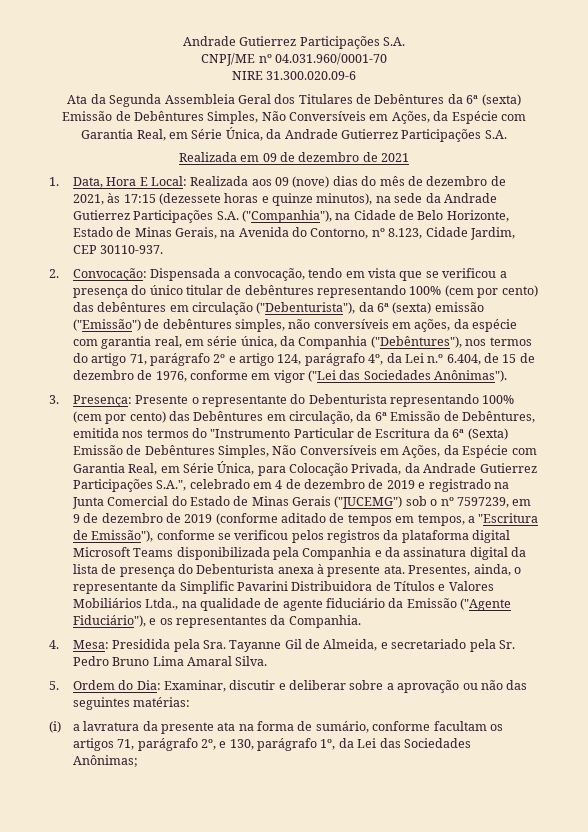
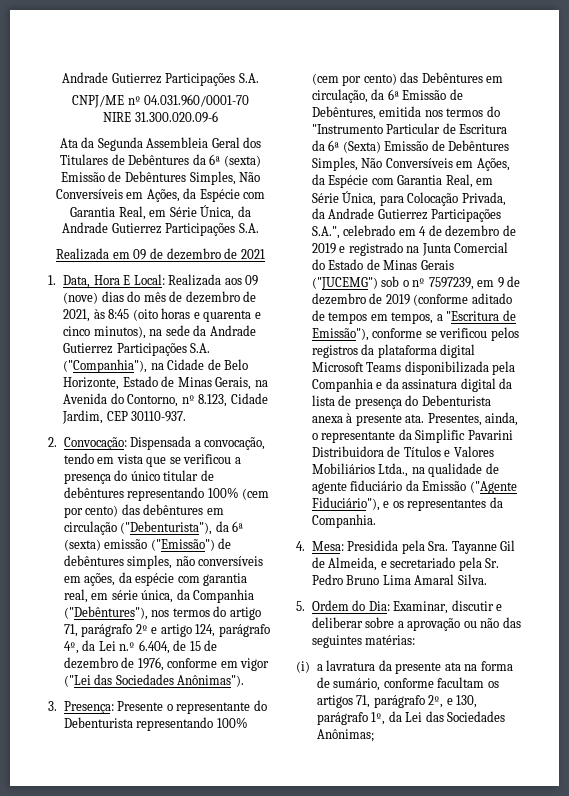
- 1. Data, Hora E Local: Realizada aos 09 (nove) dias do mês de dezembro de 2021, às 17:15 (dezessete horas e quinze minutos), na sede da Andrade Gutierrez Participações S.A. ("Companhia"), na Cidade de Belo Horizonte, Estado de Minas Gerais, na Avenida do Contorno, nº 8.123, Cidade Jardim, CEP 30110-937.
+ 1. Data, Hora E Local: Realizada aos 09 (nove) dias do mês de dezembro de 2021, às 8:45 (oito horas e quarenta e cinco minutos), na sede da Andrade Gutierrez Participações S.A. ("Companhia"), na Cidade de Belo Horizonte, Estado de Minas Gerais, na Avenida do Contorno, nº 8.123, Cidade Jardim, CEP 30110-937.

